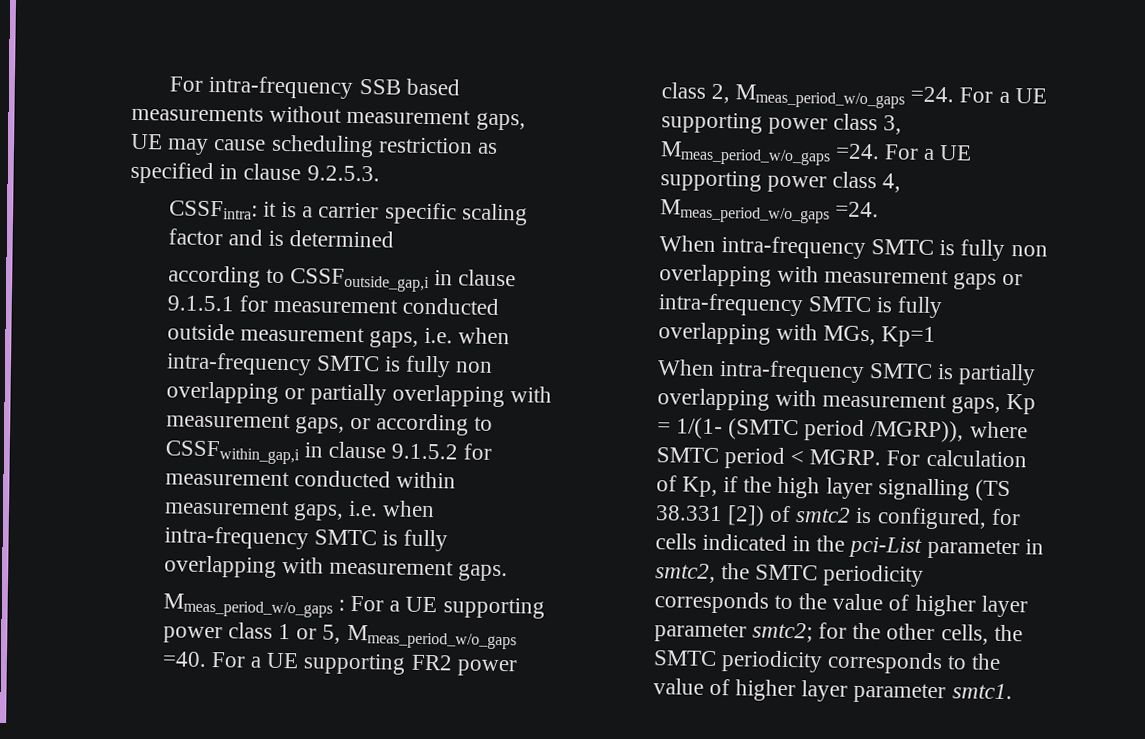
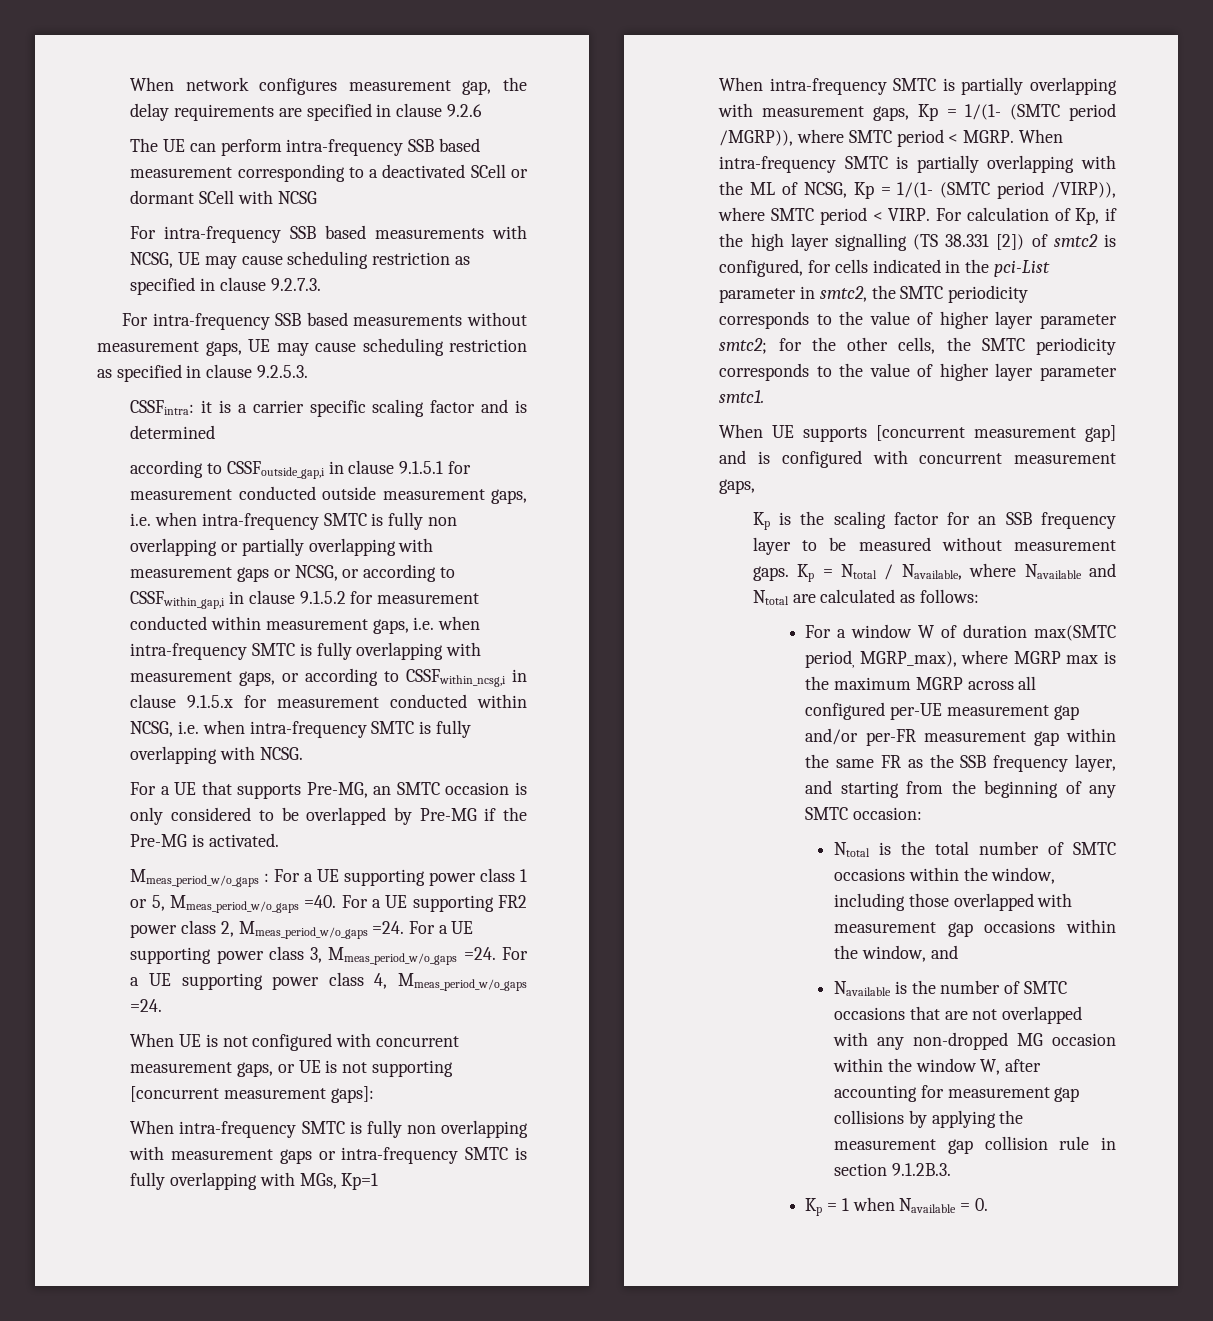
+ When network configures measurement gap, the delay requirements are specified in clause 9.2.6
+ The UE can perform intra-frequency SSB based measurement corresponding to a deactivated SCell or dormant SCell with NCSG
+ For intra-frequency SSB based measurements with NCSG, UE may cause scheduling restriction as specified in clause 9.2.7.3.
- according to CSSFoutside_gap,i in clause 9.1.5.1 for measurement conducted outside measurement gaps, i.e. when intra-frequency SMTC is fully non overlapping or partially overlapping with measurement gaps, or according to CSSFwithin_gap,i in clause 9.1.5.2 for measurement conducted within measurement gaps, i.e. when intra-frequency SMTC is fully overlapping with measurement gaps.
+ according to CSSFoutside_gap,i in clause 9.1.5.1 for measurement conducted outside measurement gaps, i.e. when intra-frequency SMTC is fully non overlapping or partially overlapping with measurement gaps or NCSG, or according to CSSFwithin_gap,i in clause 9.1.5.2 for measurement conducted within measurement gaps, i.e. when intra-frequency SMTC is fully overlapping with measurement gaps, or according to CSSFwithin_ncsg,i in clause 9.1.5.x for measurement conducted within NCSG, i.e. when intra-frequency SMTC is fully overlapping with NCSG.
+ For a UE that supports Pre-MG, an SMTC occasion is only considered to be overlapped by Pre-MG if the Pre-MG is activated.
+ When UE is not configured with concurrent measurement gaps, or UE is not supporting [concurrent measurement gaps]:
+ When intra-frequency SMTC is partially overlapping with the ML of NCSG, Kp = 1/(1- (SMTC period /VIRP)), where SMTC period < VIRP.
+ When UE supports [concurrent measurement gap] and is configured with concurrent measurement gaps,
+ Kp is the scaling factor for an SSB frequency layer to be measured without measurement gaps. Kp = Ntotal / Navailable, where Navailable and Ntotal are calculated as follows:
+ For a window W of duration max(SMTC period, MGRP_max), where MGRP max is the maximum MGRP across all configured per-UE measurement gap and/or per-FR measurement gap within the same FR as the SSB frequency layer, and starting from the beginning of any SMTC occasion:
+ Ntotal is the total number of SMTC occasions within the window, including those overlapped with measurement gap occasions within the window, and
+ Navailable is the number of SMTC occasions that are not overlapped with any non-dropped MG occasion within the window W, after accounting for measurement gap collisions by applying the measurement gap collision rule in section 9.1.2B.3.
+ Kp = 1 when Navailable = 0.

